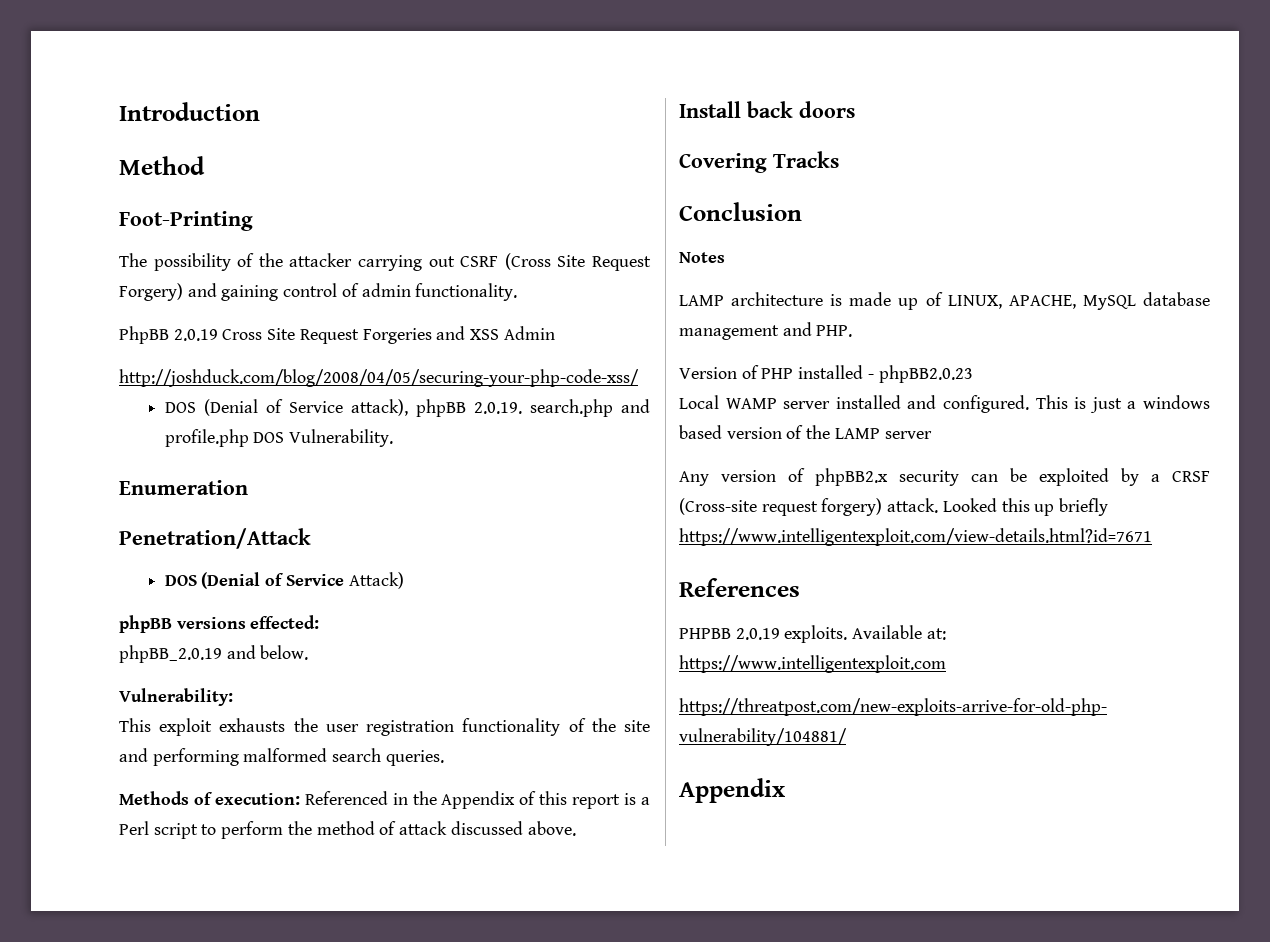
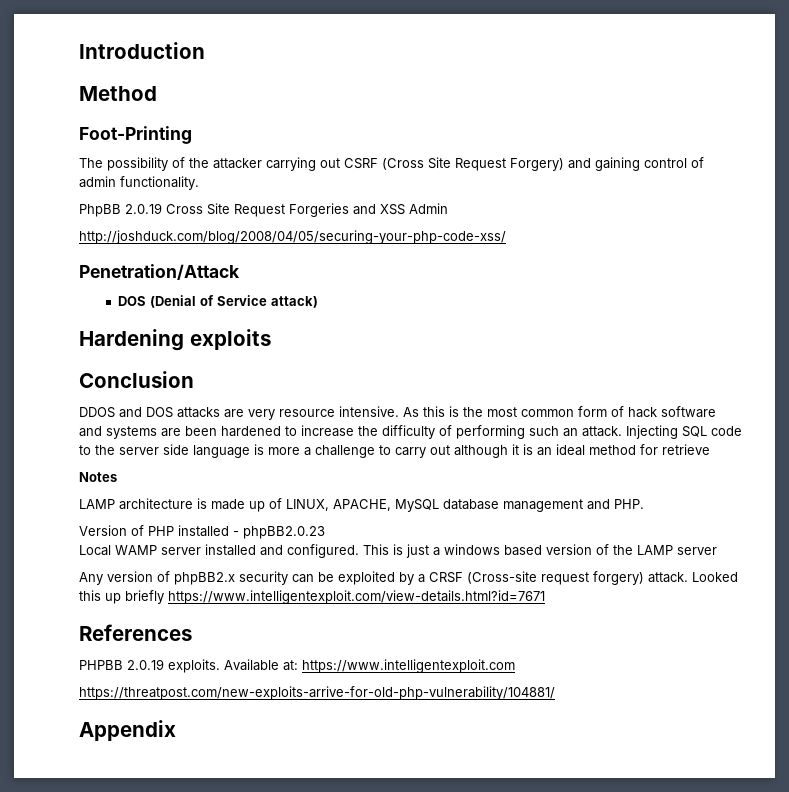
- DOS (Denial of Service attack), phpBB 2.0.19. search.php and profile.php DOS Vulnerability.
- Enumeration
- DOS (Denial of Service Attack)
- phpBB versions effected:
- phpBB_2.0.19 and below.
- Vulnerability:
- This exploit exhausts the user registration functionality of the site and performing malformed search queries.
- Methods of execution: Referenced in the Appendix of this report is a Perl script to perform the method of attack discussed above.
- Install back doors
- Covering Tracks
+ DOS (Denial of Service attack)
+ Hardening exploits
  Conclusion
+ DDOS and DOS attacks are very resource intensive. As this is the most common form of hack software and systems are been hardened to increase the difficulty of performing such an attack. Injecting SQL code to the server side language is more a challenge to carry out although it is an ideal method for retrieve

